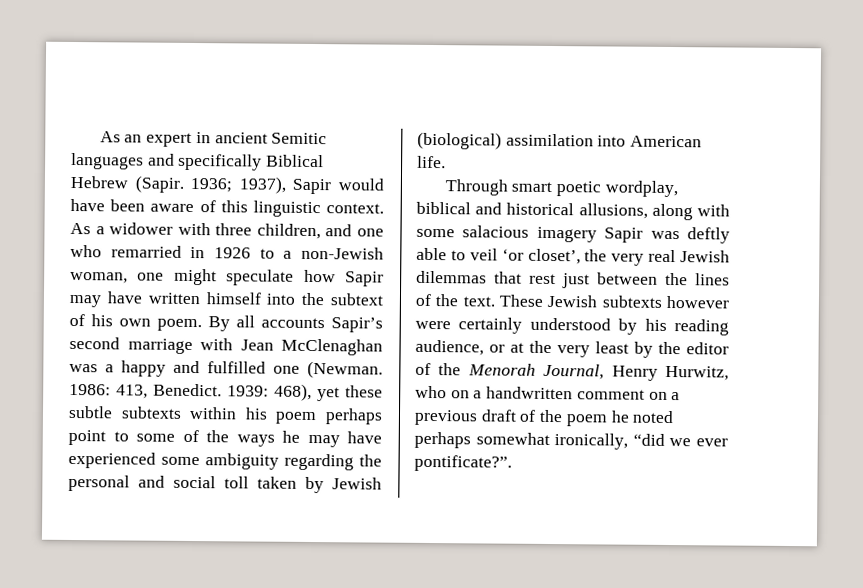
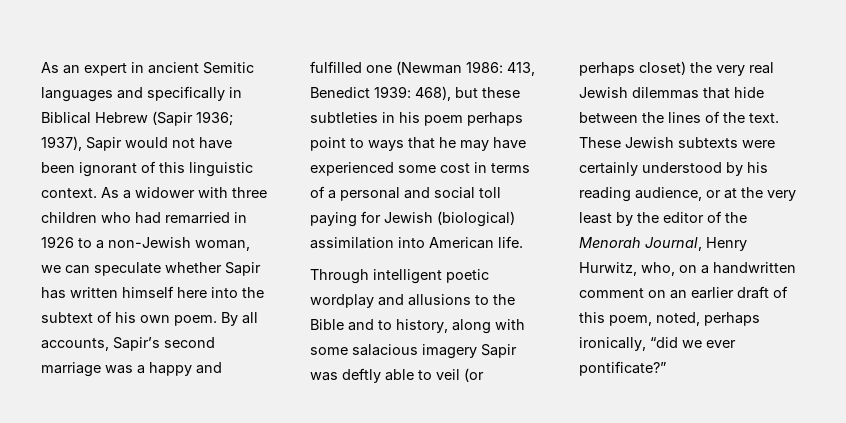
- As an expert in ancient Semitic languages and specifically Biblical Hebrew (Sapir. 1936; 1937), Sapir would have been aware of this linguistic context.
+ As an expert in ancient Semitic languages and specifically in Biblical Hebrew (Sapir 1936; 1937), Sapir would not have been ignorant of this linguistic context.
- As a widower with three children, and one who remarried in 1926 to a non-Jewish woman, one might speculate how Sapir may have written himself into the subtext of his own poem.
+ As a widower with three children who had remarried in 1926 to a non-Jewish woman, we can speculate whether Sapir has written himself here into the subtext of his own poem.
- By all accounts Sapir’s second marriage with Jean McClenaghan was a happy and fulfilled one (Newman. 1986: 413, Benedict. 1939: 468), yet these subtle subtexts within his poem perhaps point to some of the ways he may have experienced some ambiguity regarding the personal and social toll taken by Jewish (biological) assimilation into American life.
+ By all accounts, Sapir’s second marriage was a happy and fulfilled one (Newman 1986: 413, Benedict 1939: 468), but these subtleties in his poem perhaps point to ways that he may have experienced some cost in terms of a personal and social toll paying for Jewish (biological) assimilation into American life.
- Through smart poetic wordplay, biblical and historical allusions, along with some salacious imagery Sapir was deftly able to veil ‘or closet’, the very real Jewish dilemmas that rest just between the lines of the text.
+ Through intelligent poetic wordplay and allusions to the Bible and to history, along with some salacious imagery Sapir was deftly able to veil (or perhaps closet) the very real Jewish dilemmas that hide between the lines of the text.
- These Jewish subtexts however were certainly understood by his reading audience, or at the very least by the editor of the Menorah Journal, Henry Hurwitz, who on a handwritten comment on a previous draft of the poem he noted perhaps somewhat ironically, “did we ever pontificate?”.
+ These Jewish subtexts were certainly understood by his reading audience, or at the very least by the editor of the Menorah Journal, Henry Hurwitz, who, on a handwritten comment on an earlier draft of this poem, noted, perhaps ironically, “did we ever pontificate?”

